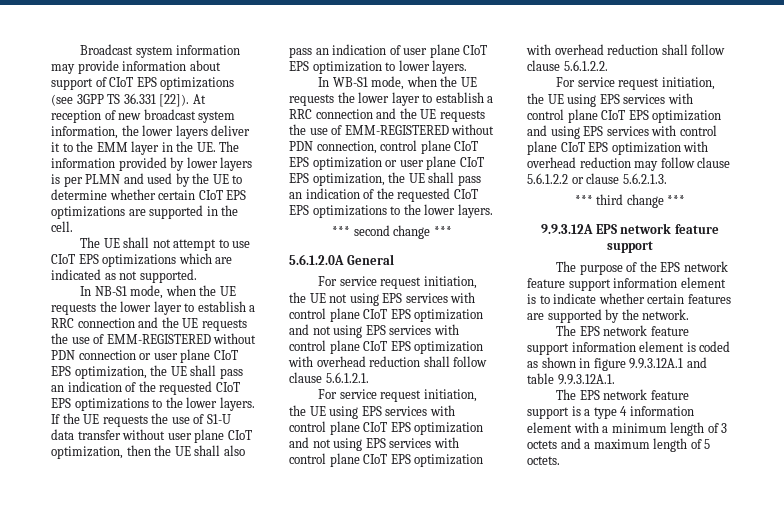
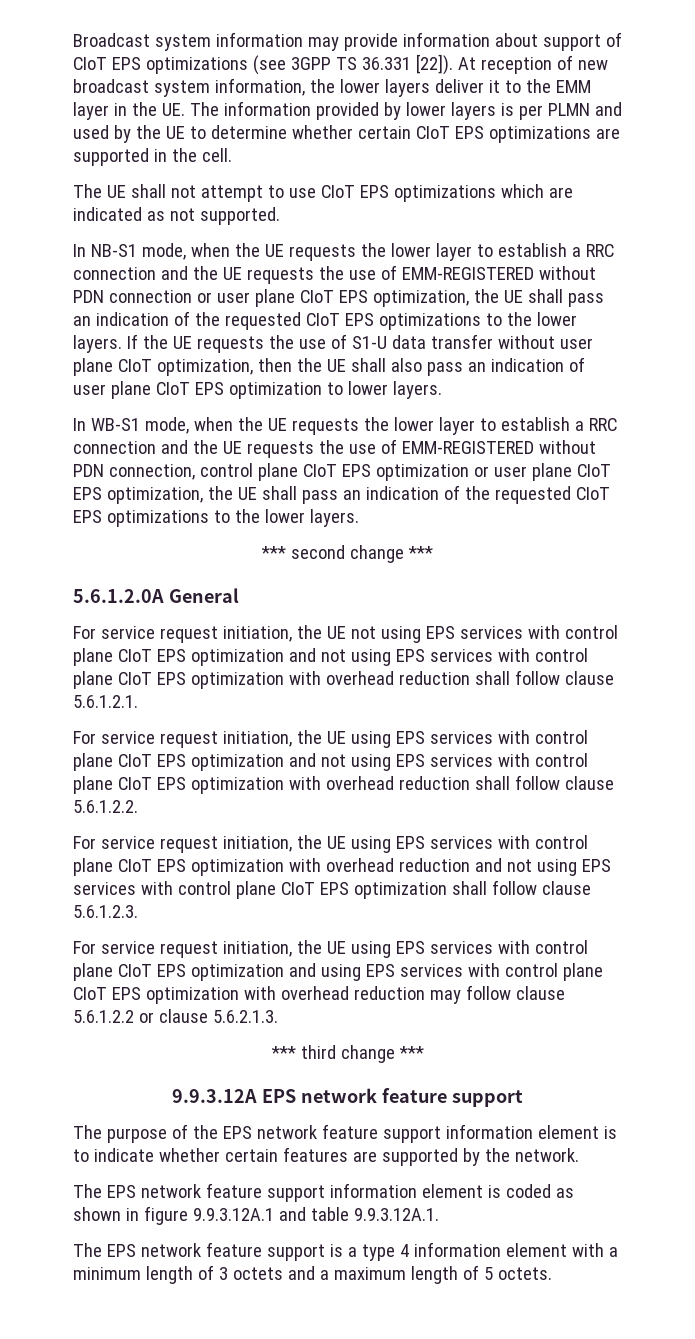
+ For service request initiation, the UE using EPS services with control plane CIoT EPS optimization with overhead reduction and not using EPS services with control plane CIoT EPS optimization shall follow clause 5.6.1.2.3.

